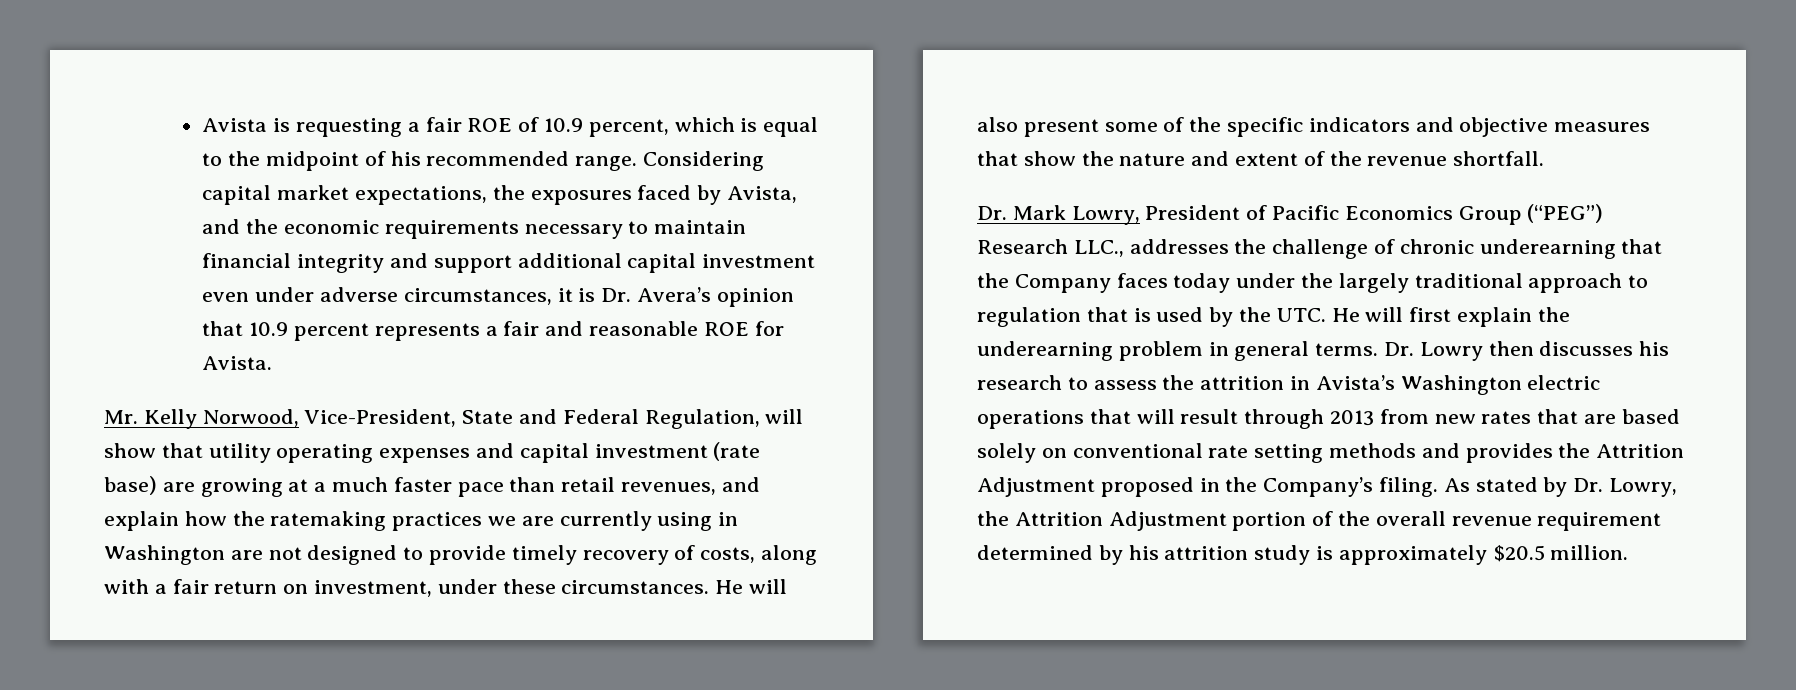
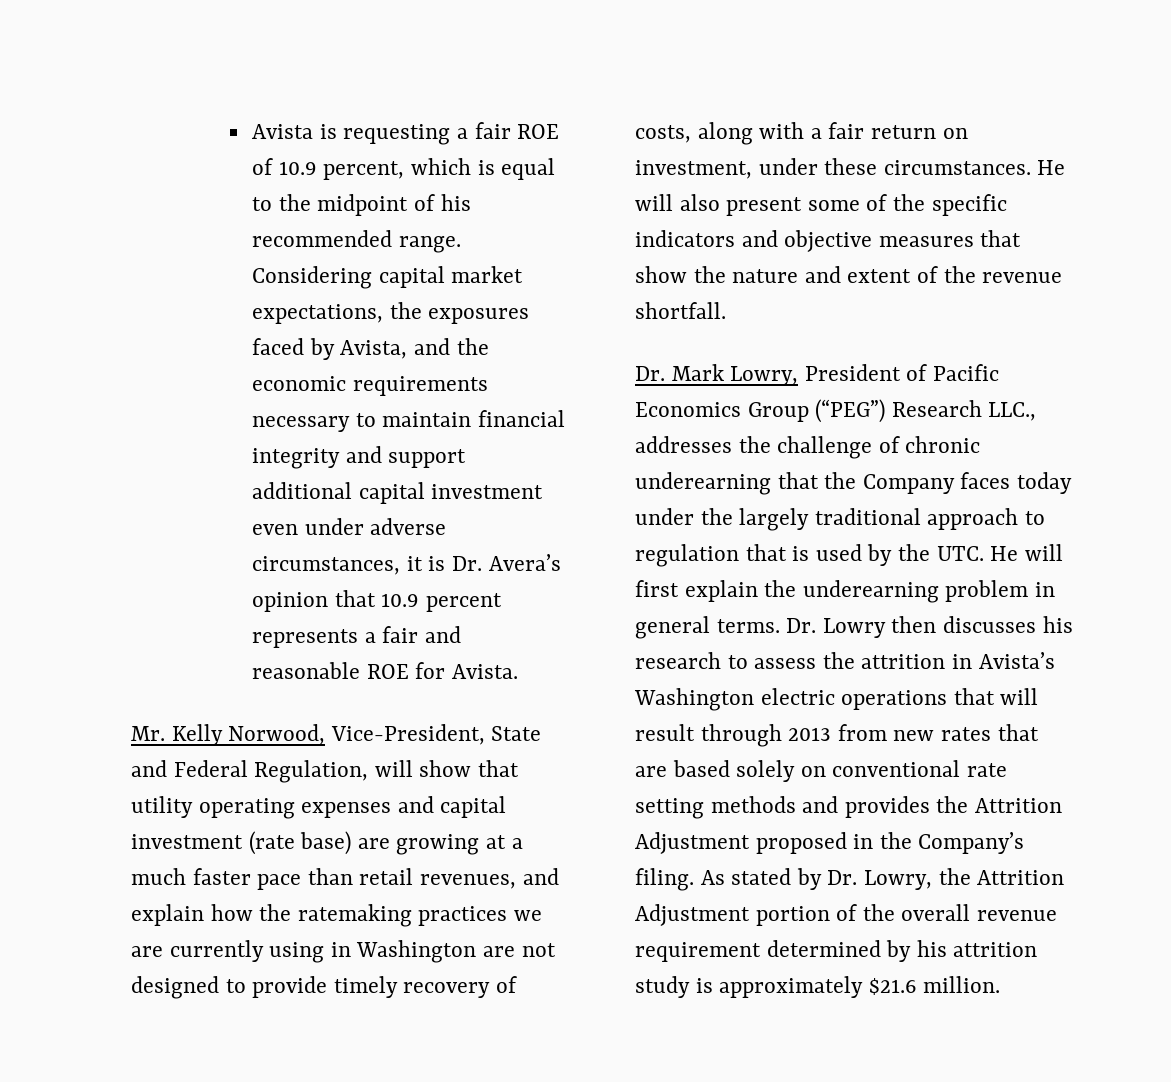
- As stated by Dr. Lowry, the Attrition Adjustment portion of the overall revenue requirement determined by his attrition study is approximately $20.5 million.
+ As stated by Dr. Lowry, the Attrition Adjustment portion of the overall revenue requirement determined by his attrition study is approximately $21.6 million.

